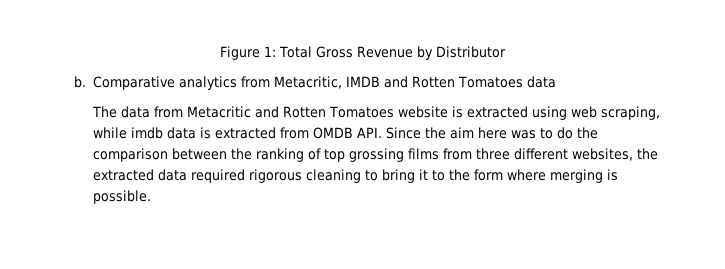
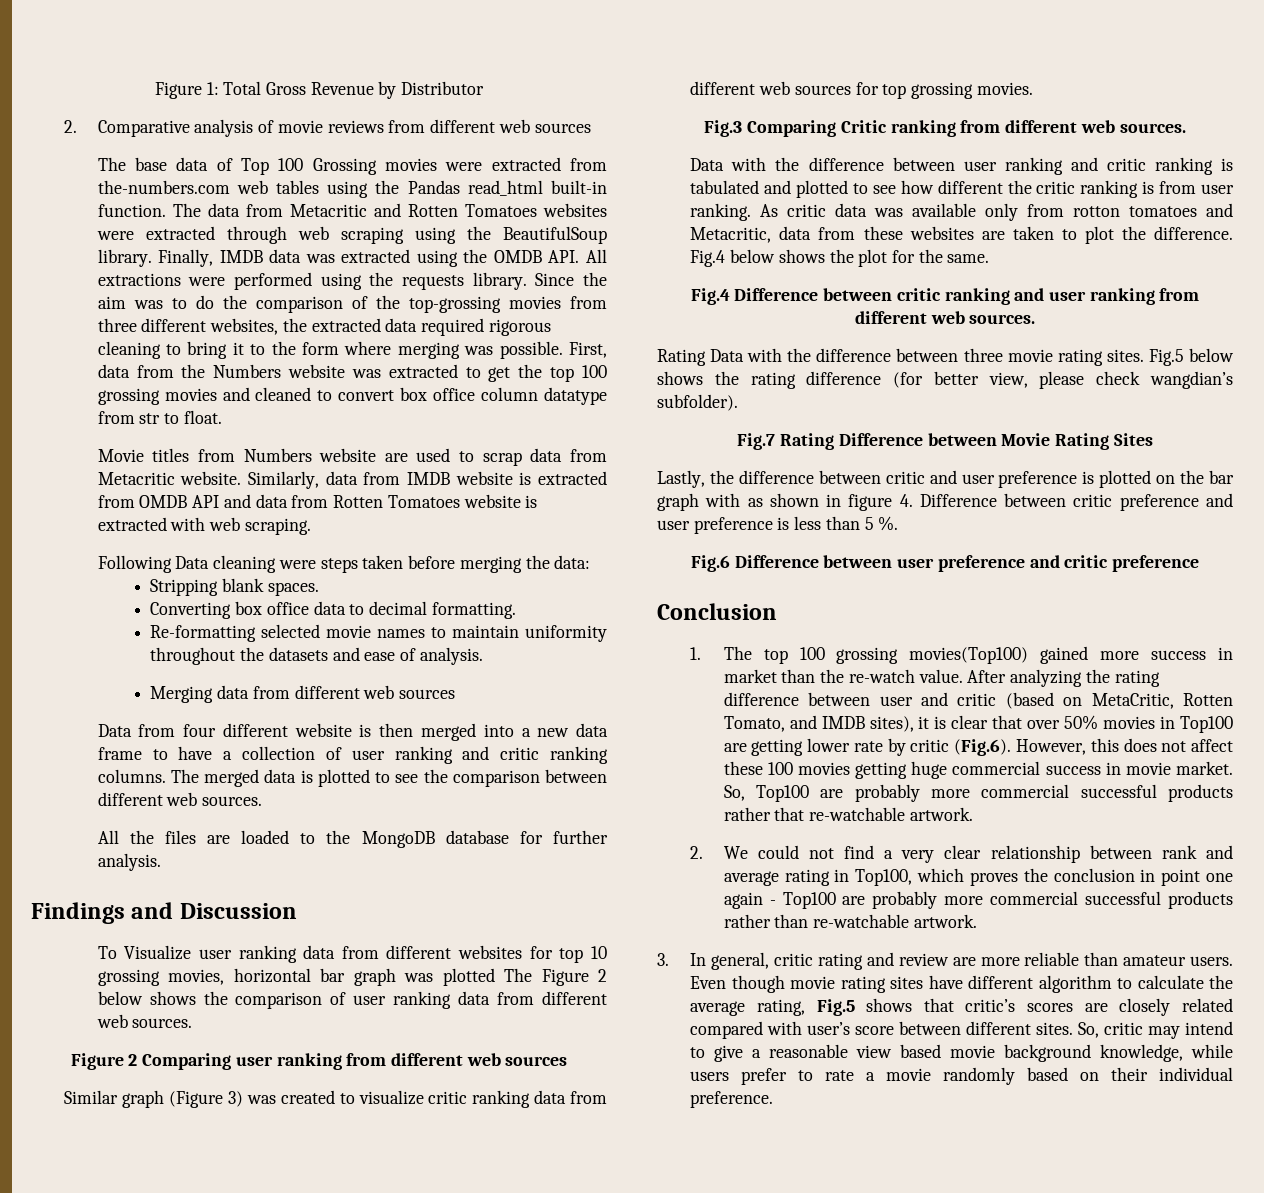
- b. Comparative analytics from Metacritic, IMDB and Rotten Tomatoes data
- The data from Metacritic and Rotten Tomatoes website is extracted using web scraping, while imdb data is extracted from OMDB API. Since the aim here was to do the comparison between the ranking of top grossing films from three different websites, the extracted data required rigorous cleaning to bring it to the form where merging is possible.
+ 2. Comparative analysis of movie reviews from different web sources
+ The base data of Top 100 Grossing movies were extracted from the-numbers.com web tables using the Pandas read_html built-in function. The data from Metacritic and Rotten Tomatoes websites were extracted through web scraping using the BeautifulSoup library. Finally, IMDB data was extracted using the OMDB API. All extractions were performed using the requests library. Since the aim was to do the comparison of the top-grossing movies from three different websites, the extracted data required rigorous cleaning to bring it to the form where merging was possible. First, data from the Numbers website was extracted to get the top 100 grossing movies and cleaned to convert box office column datatype from str to float.
+ Movie titles from Numbers website are used to scrap data from Metacritic website. Similarly, data from IMDB website is extracted from OMDB API and data from Rotten Tomatoes website is extracted with web scraping.
+ Following Data cleaning were steps taken before merging the data:
+ Stripping blank spaces.
+ Converting box office data to decimal formatting.
+ Re-formatting selected movie names to maintain uniformity throughout the datasets and ease of analysis.
+ Merging data from different web sources
+ Data from four different website is then merged into a new data frame to have a collection of user ranking and critic ranking columns. The merged data is plotted to see the comparison between different web sources.
+ All the files are loaded to the MongoDB database for further analysis.
+ Findings and Discussion
+ To Visualize user ranking data from different websites for top 10 grossing movies, horizontal bar graph was plotted The Figure 2 below shows the comparison of user ranking data from different web sources.
+ Figure 2 Comparing user ranking from different web sources
+ Similar graph (Figure 3) was created to visualize critic ranking data from different web sources for top grossing movies.
+ Fig.3 Comparing Critic ranking from different web sources.
+ Data with the difference between user ranking and critic ranking is tabulated and plotted to see how different the critic ranking is from user ranking. As critic data was available only from rotton tomatoes and Metacritic, data from these websites are taken to plot the difference. Fig.4 below shows the plot for the same.
+ Fig.4 Difference between critic ranking and user ranking from different web sources.
+ Rating Data with the difference between three movie rating sites. Fig.5 below shows the rating difference (for better view, please check wangdian’s subfolder).
+ Fig.7 Rating Difference between Movie Rating Sites
+ Lastly, the difference between critic and user preference is plotted on the bar graph with as shown in figure 4. Difference between critic preference and user preference is less than 5 %.
+ Fig.6 Difference between user preference and critic preference
+ Conclusion
+ 1. The top 100 grossing movies(Top100) gained more success in market than the re-watch value. After analyzing the rating difference between user and critic (based on MetaCritic, Rotten Tomato, and IMDB sites), it is clear that over 50% movies in Top100 are getting lower rate by critic (Fig.6). However, this does not affect these 100 movies getting huge commercial success in movie market. So, Top100 are probably more commercial successful products rather that re-watchable artwork.
+ 2. We could not find a very clear relationship between rank and average rating in Top100, which proves the conclusion in point one again - Top100 are probably more commercial successful products rather than re-watchable artwork.
+ 3. In general, critic rating and review are more reliable than amateur users. Even though movie rating sites have different algorithm to calculate the average rating, Fig.5 shows that critic’s scores are closely related compared with user’s score between different sites. So, critic may intend to give a reasonable view based movie background knowledge, while users prefer to rate a movie randomly based on their individual preference.

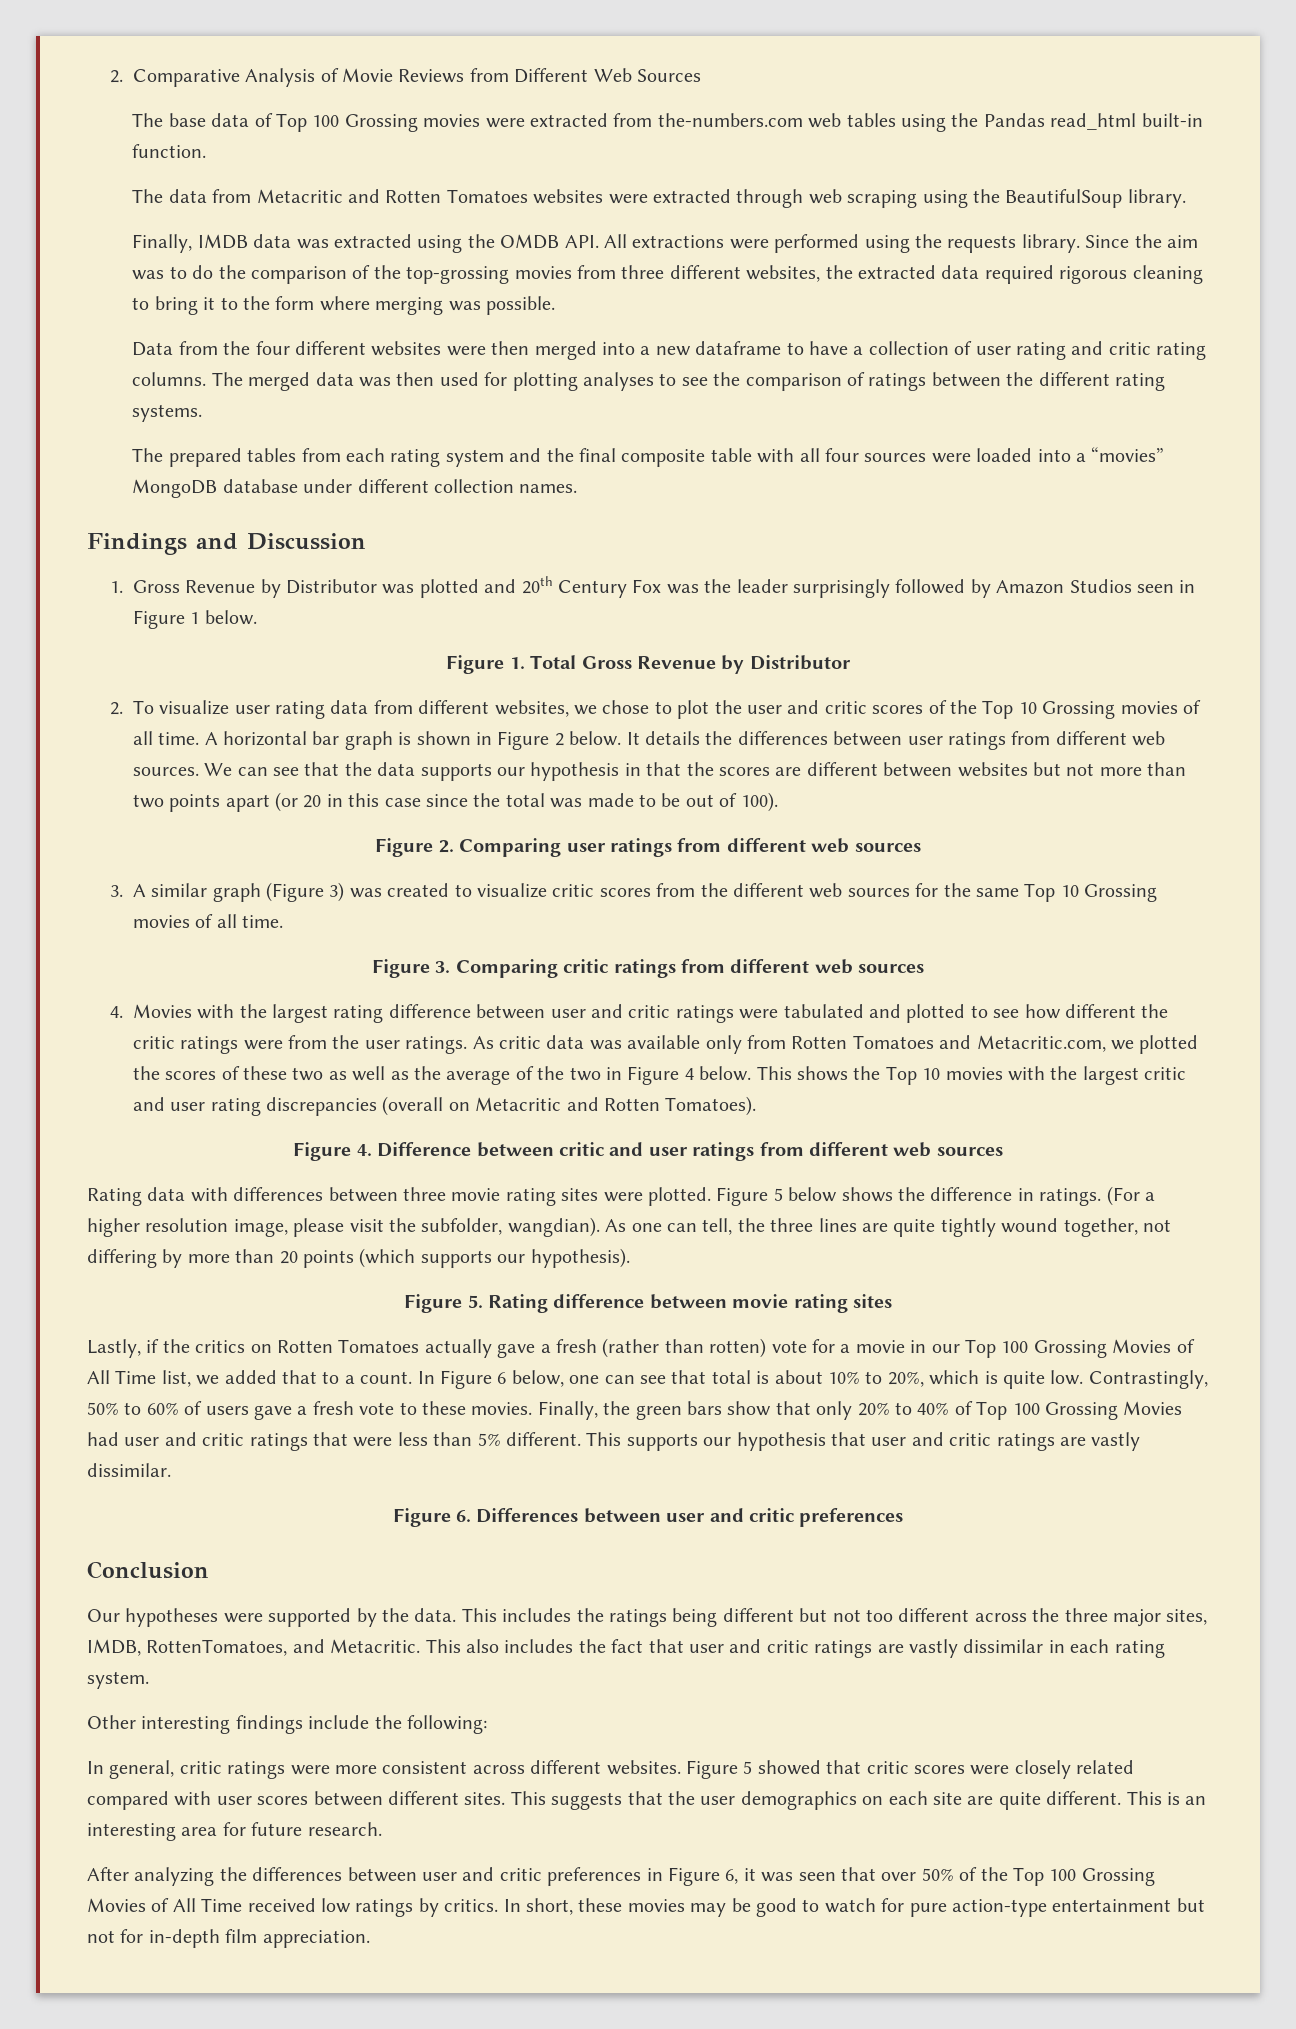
- Figure 1: Total Gross Revenue by Distributor
- 2. Comparative analysis of movie reviews from different web sources
+ 2. Comparative Analysis of Movie Reviews from Different Web Sources
- The base data of Top 100 Grossing movies were extracted from the-numbers.com web tables using the Pandas read_html built-in function. The data from Metacritic and Rotten Tomatoes websites were extracted through web scraping using the BeautifulSoup library. Finally, IMDB data was extracted using the OMDB API. All extractions were performed using the requests library.
+ The base data of Top 100 Grossing movies were extracted from the-numbers.com web tables using the Pandas read_html built-in function.
+ The data from Metacritic and Rotten Tomatoes websites were extracted through web scraping using the BeautifulSoup library.
+ Finally, IMDB data was extracted using the OMDB API. All extractions were performed using the requests library.
- First, data from the Numbers website was extracted to get the top 100 grossing movies and cleaned to convert box office column datatype from str to float.
- Movie titles from Numbers website are used to scrap data from Metacritic website. Similarly, data from IMDB website is extracted from OMDB API and data from Rotten Tomatoes website is extracted with web scraping.
- Following Data cleaning were steps taken before merging the data:
- Stripping blank spaces.
- Converting box office data to decimal formatting.
- Re-formatting selected movie names to maintain uniformity throughout the datasets and ease of analysis.
- Merging data from different web sources
- Data from four different website is then merged into a new data frame to have a collection of user ranking and critic ranking columns.
+ Data from the four different websites were then merged into a new dataframe to have a collection of user rating and critic rating columns.
- The merged data is plotted to see the comparison between different web sources.
- All the files are loaded to the MongoDB database for further analysis.
+ The merged data was then used for plotting analyses to see the comparison of ratings between the different rating systems.
+ The prepared tables from each rating system and the final composite table with all four sources were loaded into a “movies” MongoDB database under different collection names.
  Findings and Discussion
- To Visualize user ranking data from different websites for top 10 grossing movies, horizontal bar graph was plotted The Figure 2 below shows the comparison of user ranking data from different web sources.
- Figure 2 Comparing user ranking from different web sources
- Similar graph (Figure 3) was created to visualize critic ranking data from different web sources for top grossing movies.
- Fig.3 Comparing Critic ranking from different web sources.
- Data with the difference between user ranking and critic ranking is tabulated and plotted to see how different the critic ranking is from user ranking.
+ 1. Gross Revenue by Distributor was plotted and 20th Century Fox was the leader surprisingly followed by Amazon Studios seen in Figure 1 below.
+ Figure 1. Total Gross Revenue by Distributor
+ 2. To visualize user rating data from different websites, we chose to plot the user and critic scores of the Top 10 Grossing movies of all time. A horizontal bar graph is shown in Figure 2 below. It details the differences between user ratings from different web sources. We can see that the data supports our hypothesis in that the scores are different between websites but not more than two points apart (or 20 in this case since the total was made to be out of 100).
+ Figure 2. Comparing user ratings from different web sources
+ 3. A similar graph (Figure 3) was created to visualize critic scores from the different web sources for the same Top 10 Grossing movies of all time.
+ Figure 3. Comparing critic ratings from different web sources
+ 4. Movies with the largest rating difference between user and critic ratings were tabulated and plotted to see how different the critic ratings were from the user ratings.
- As critic data was available only from rotton tomatoes and Metacritic, data from these websites are taken to plot the difference. Fig.4 below shows the plot for the same.
- Fig.4 Difference between critic ranking and user ranking from different web sources.
- Rating Data with the difference between three movie rating sites. Fig.5 below shows the rating difference (for better view, please check wangdian’s subfolder).
- Fig.7 Rating Difference between Movie Rating Sites
- Lastly, the difference between critic and user preference is plotted on the bar graph with as shown in figure 4. Difference between critic preference and user preference is less than 5 %.
- Fig.6 Difference between user preference and critic preference
+ As critic data was available only from Rotten Tomatoes and Metacritic.com, we plotted the scores of these two as well as the average of the two in Figure 4 below. This shows the Top 10 movies with the largest critic and user rating discrepancies (overall on Metacritic and Rotten Tomatoes).
+ Figure 4. Difference between critic and user ratings from different web sources
+ Rating data with differences between three movie rating sites were plotted. Figure 5 below shows the difference in ratings. (For a higher resolution image, please visit the subfolder, wangdian). As one can tell, the three lines are quite tightly wound together, not differing by more than 20 points (which supports our hypothesis).
+ Figure 5. Rating difference between movie rating sites
+ Lastly, if the critics on Rotten Tomatoes actually gave a fresh (rather than rotten) vote for a movie in our Top 100 Grossing Movies of All Time list, we added that to a count. In Figure 6 below, one can see that total is about 10% to 20%, which is quite low. Contrastingly, 50% to 60% of users gave a fresh vote to these movies. Finally, the green bars show that only 20% to 40% of Top 100 Grossing Movies had user and critic ratings that were less than 5% different. This supports our hypothesis that user and critic ratings are vastly dissimilar.
+ Figure 6. Differences between user and critic preferences
  Conclusion
- 1. The top 100 grossing movies(Top100) gained more success in market than the re-watch value. After analyzing the rating difference between user and critic (based on MetaCritic, Rotten Tomato, and IMDB sites), it is clear that over 50% movies in Top100 are getting lower rate by critic (Fig.6). However, this does not affect these 100 movies getting huge commercial success in movie market. So, Top100 are probably more commercial successful products rather that re-watchable artwork.
- 2. We could not find a very clear relationship between rank and average rating in Top100, which proves the conclusion in point one again - Top100 are probably more commercial successful products rather than re-watchable artwork.
- 3. In general, critic rating and review are more reliable than amateur users. Even though movie rating sites have different algorithm to calculate the average rating, Fig.5 shows that critic’s scores are closely related compared with user’s score between different sites.
+ Our hypotheses were supported by the data. This includes the ratings being different but not too different across the three major sites, IMDB, RottenTomatoes, and Metacritic. This also includes the fact that user and critic ratings are vastly dissimilar in each rating system.
+ Other interesting findings include the following:
+ In general, critic ratings were more consistent across different websites. Figure 5 showed that critic scores were closely related compared with user scores between different sites.
- So, critic may intend to give a reasonable view based movie background knowledge, while users prefer to rate a movie randomly based on their individual preference.
+ This suggests that the user demographics on each site are quite different. This is an interesting area for future research.
+ After analyzing the differences between user and critic preferences in Figure 6, it was seen that over 50% of the Top 100 Grossing Movies of All Time received low ratings by critics. In short, these movies may be good to watch for pure action-type entertainment but not for in-depth film appreciation.

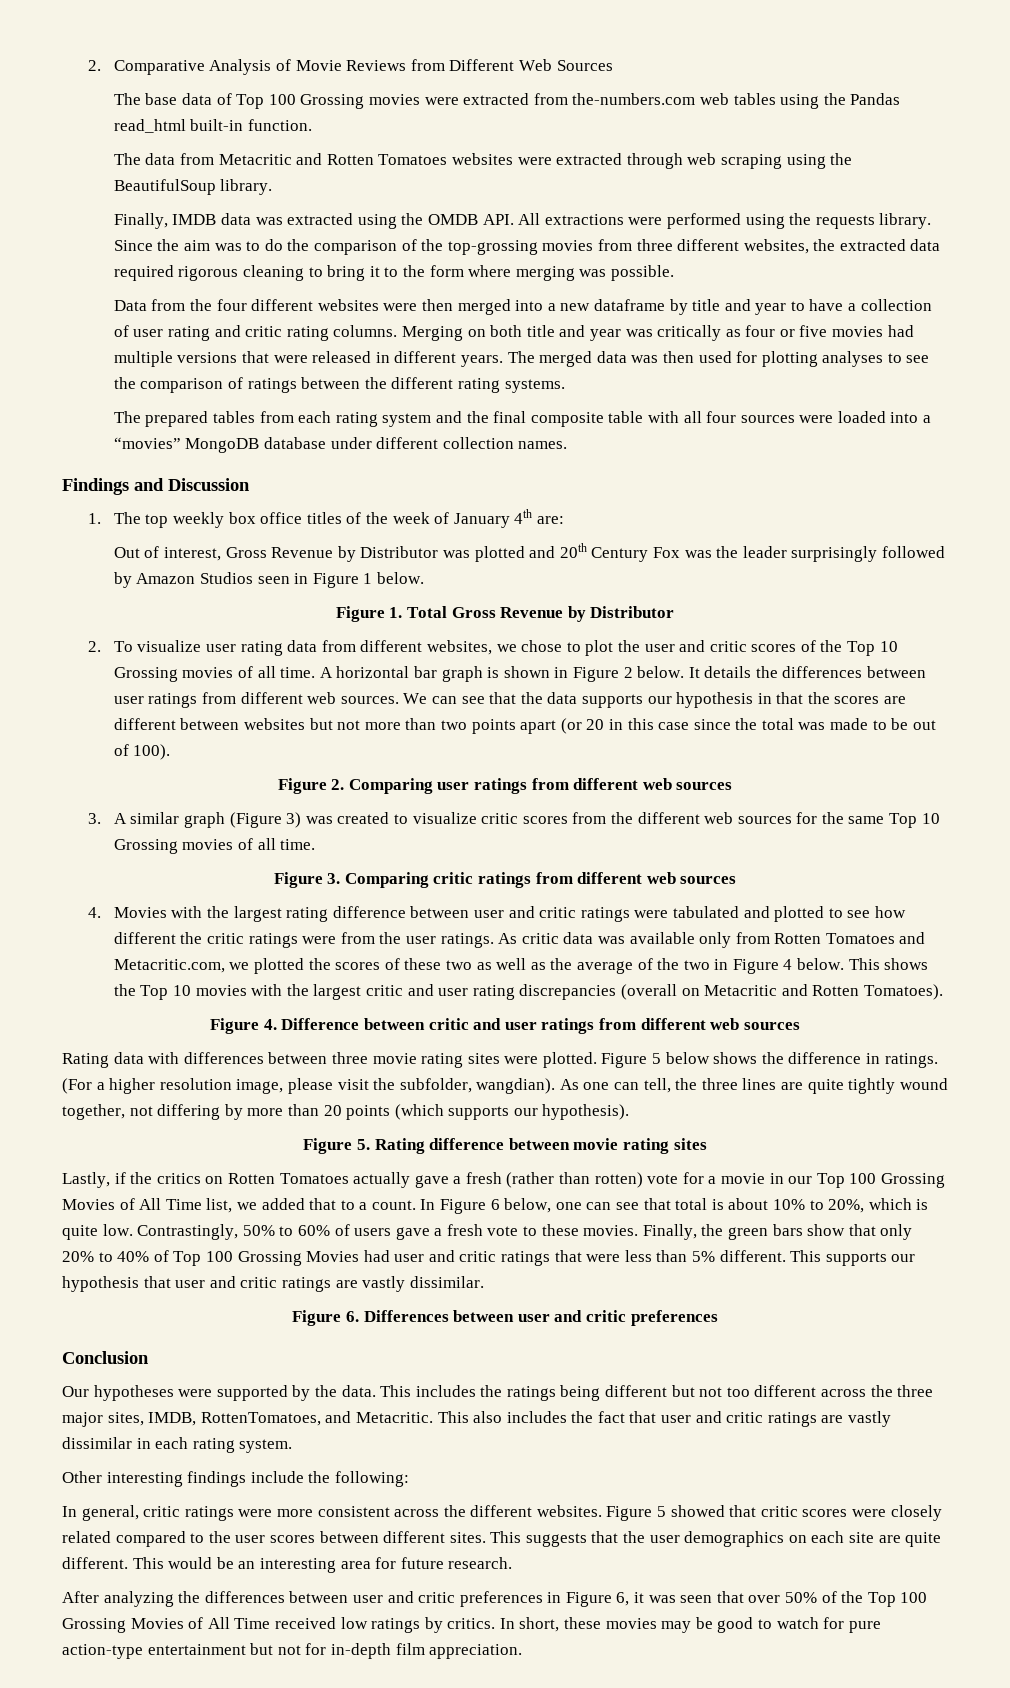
- Data from the four different websites were then merged into a new dataframe to have a collection of user rating and critic rating columns.
+ Data from the four different websites were then merged into a new dataframe by title and year to have a collection of user rating and critic rating columns.
+ Merging on both title and year was critically as four or five movies had multiple versions that were released in different years.
- 1. Gross Revenue by Distributor was plotted and 20th Century Fox was the leader surprisingly followed by Amazon Studios seen in Figure 1 below.
+ 1. The top weekly box office titles of the week of January 4th are:
+ Out of interest, Gross Revenue by Distributor was plotted and 20th Century Fox was the leader surprisingly followed by Amazon Studios seen in Figure 1 below.
- In general, critic ratings were more consistent across different websites.
+ In general, critic ratings were more consistent across the different websites.
- Figure 5 showed that critic scores were closely related compared with user scores between different sites.
+ Figure 5 showed that critic scores were closely related compared to the user scores between different sites.
- This is an interesting area for future research.
+ This would be an interesting area for future research.

